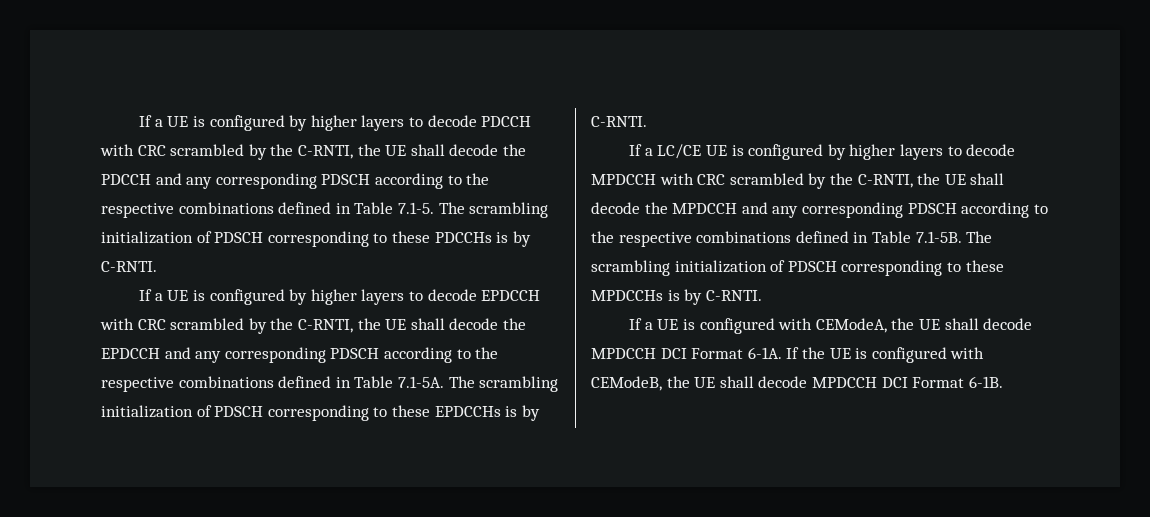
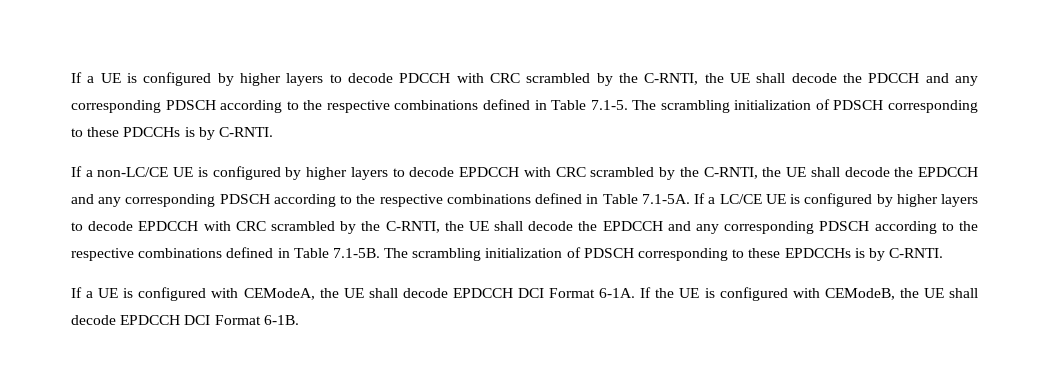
- If a UE is configured by higher layers to decode EPDCCH with CRC scrambled by the C-RNTI, the UE shall decode the EPDCCH and any corresponding PDSCH according to the respective combinations defined in Table 7.1-5A. The scrambling initialization of PDSCH corresponding to these EPDCCHs is by C-RNTI.
- If a LC/CE UE is configured by higher layers to decode MPDCCH with CRC scrambled by the C-RNTI, the UE shall decode the MPDCCH and any corresponding PDSCH according to the respective combinations defined in Table 7.1-5B. The scrambling initialization of PDSCH corresponding to these MPDCCHs is by C-RNTI.
+ If a non-LC/CE UE is configured by higher layers to decode EPDCCH with CRC scrambled by the C-RNTI, the UE shall decode the EPDCCH and any corresponding PDSCH according to the respective combinations defined in Table 7.1-5A. If a LC/CE UE is configured by higher layers to decode EPDCCH with CRC scrambled by the C-RNTI, the UE shall decode the EPDCCH and any corresponding PDSCH according to the respective combinations defined in Table 7.1-5B. The scrambling initialization of PDSCH corresponding to these EPDCCHs is by C-RNTI.
- If a UE is configured with CEModeA, the UE shall decode MPDCCH DCI Format 6-1A.
+ If a UE is configured with CEModeA, the UE shall decode EPDCCH DCI Format 6-1A.
- If the UE is configured with CEModeB, the UE shall decode MPDCCH DCI Format 6-1B.
+ If the UE is configured with CEModeB, the UE shall decode EPDCCH DCI Format 6-1B.

